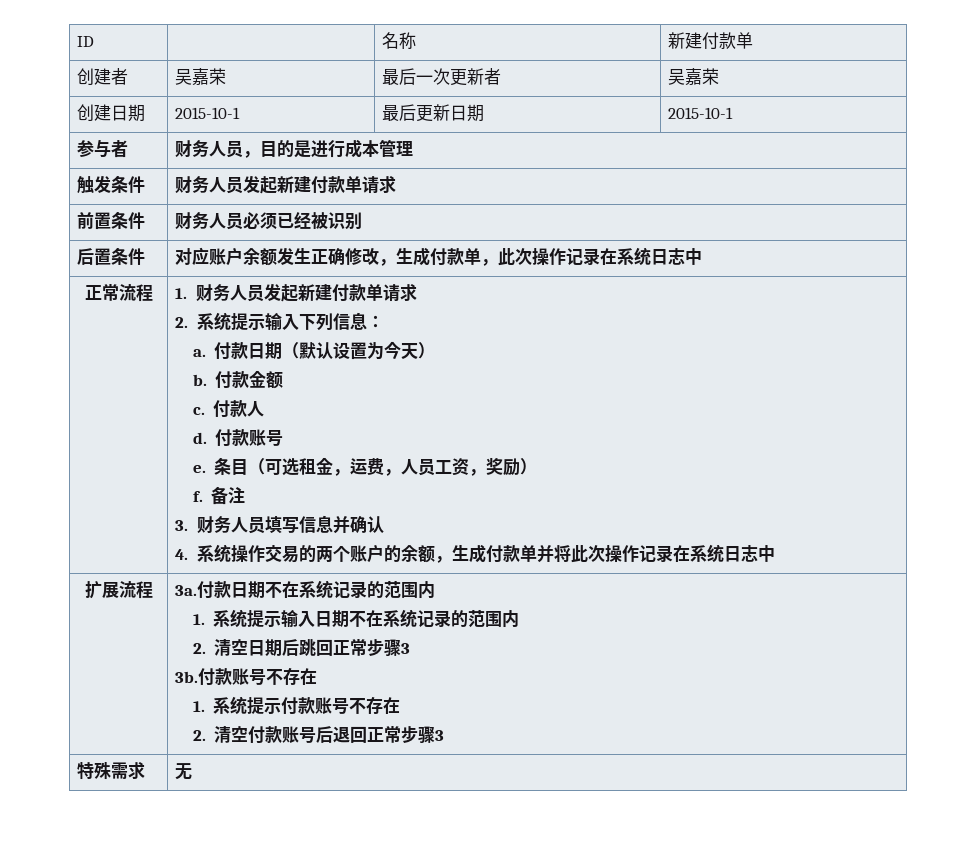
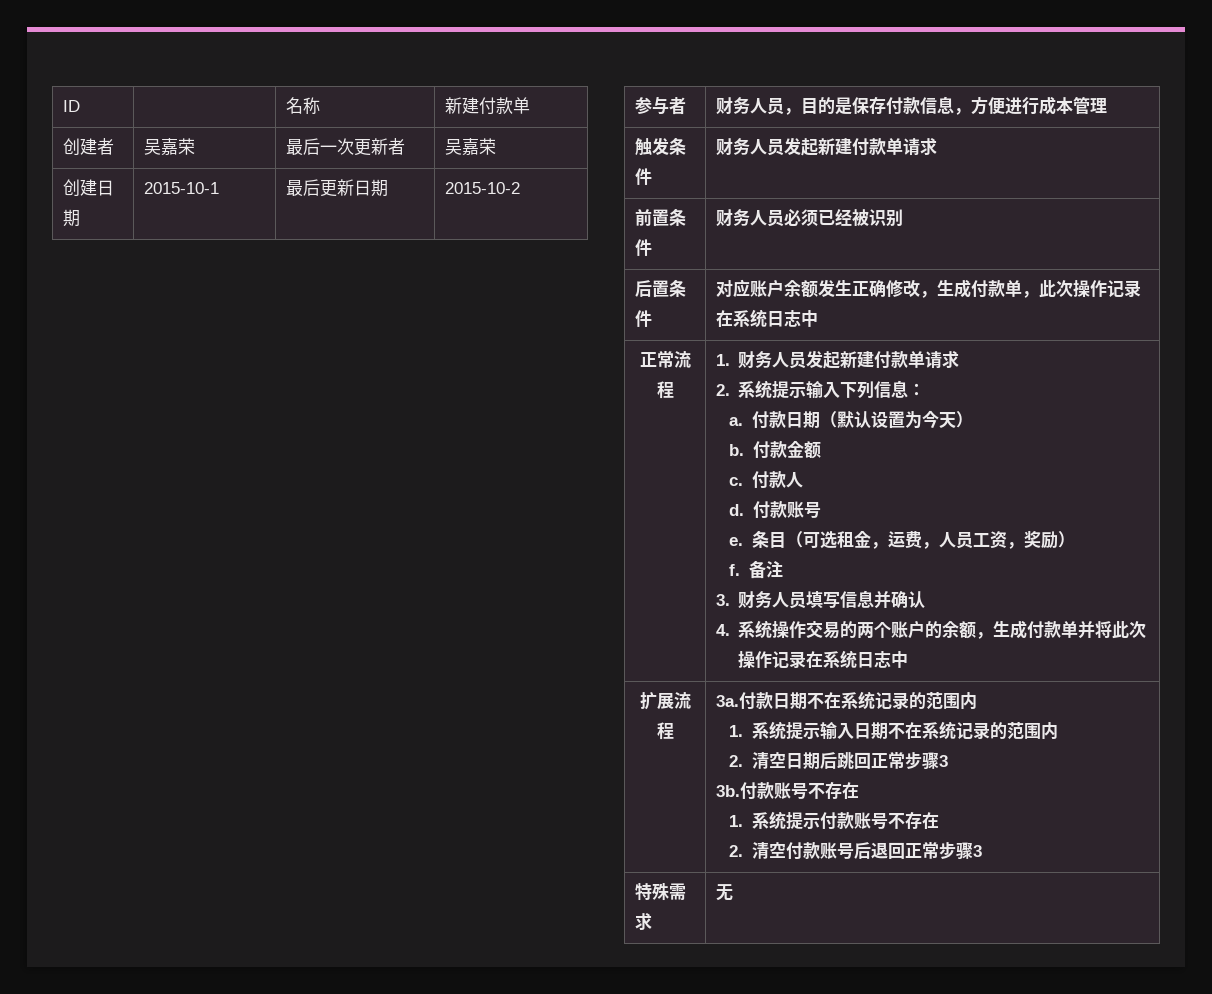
- 创建日期 | 2015-10-1 | 最后更新日期 | 2015-10-1
+ 创建日期 | 2015-10-1 | 最后更新日期 | 2015-10-2
- 参与者 | 财务人员，目的是进行成本管理
+ 参与者 | 财务人员，目的是保存付款信息，方便进行成本管理

